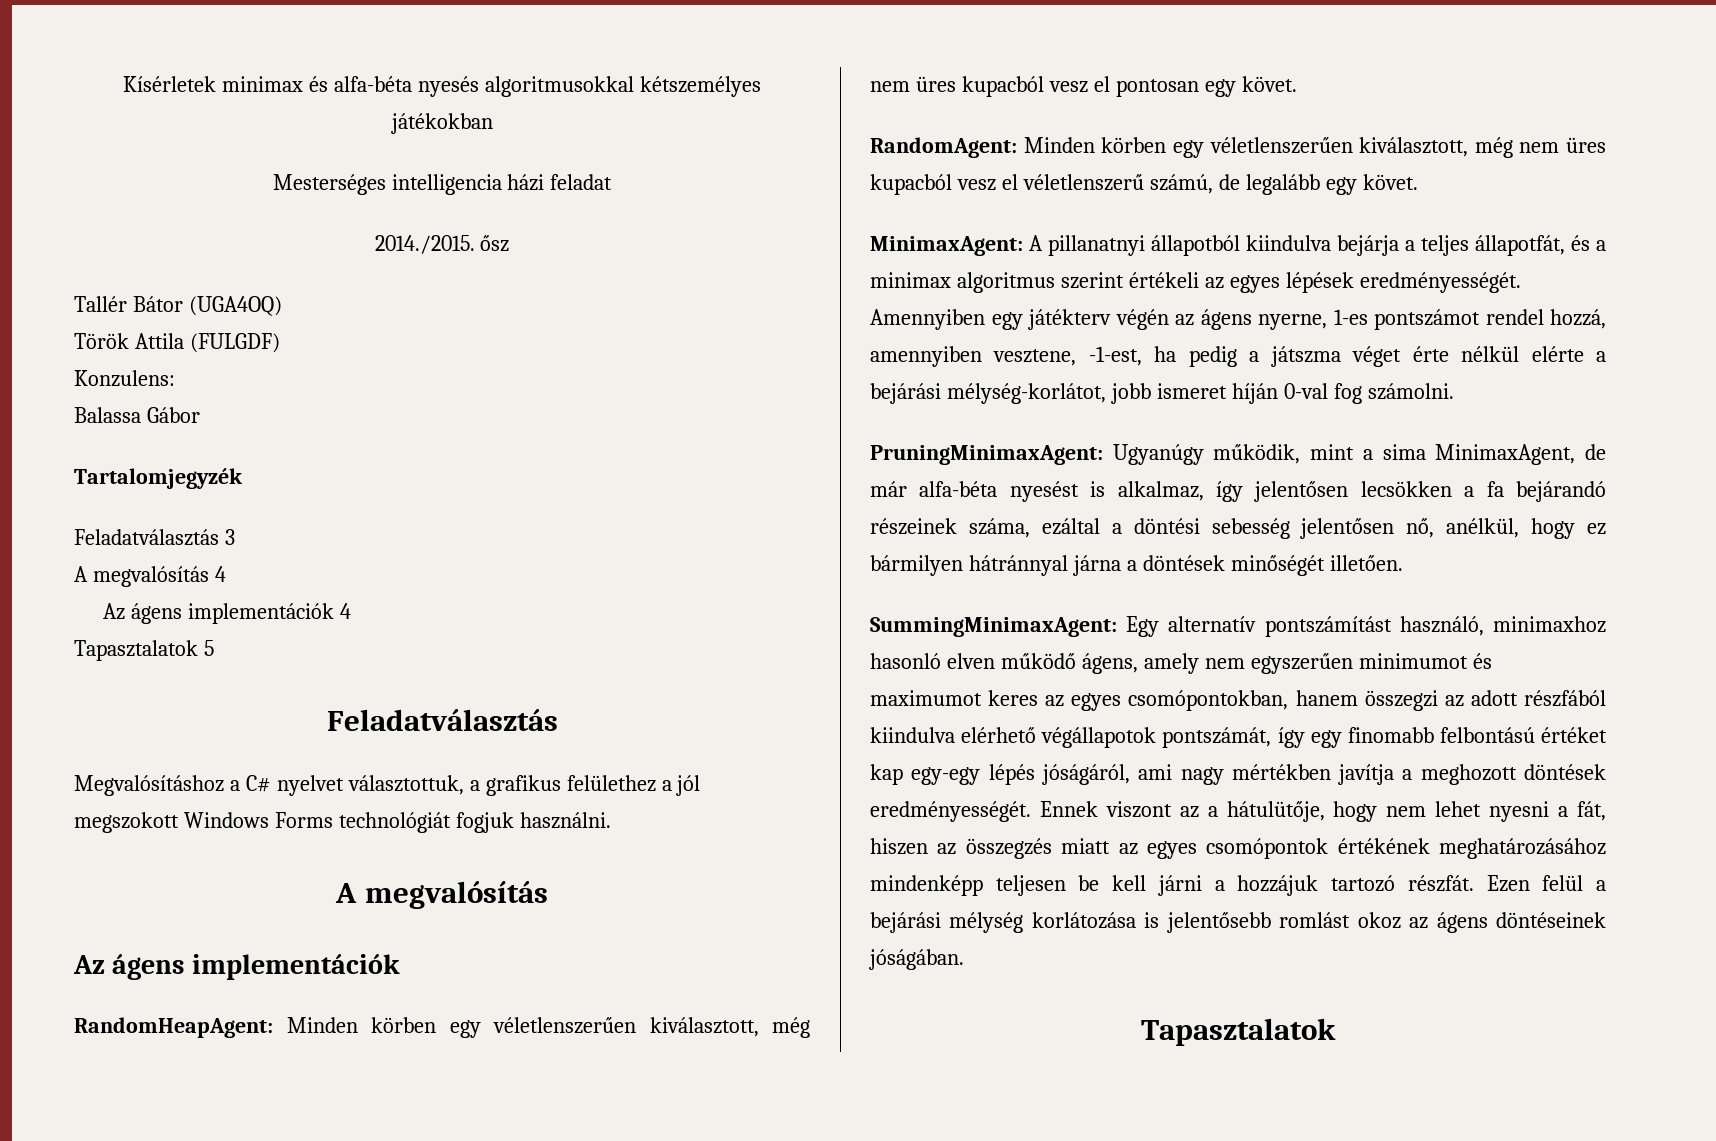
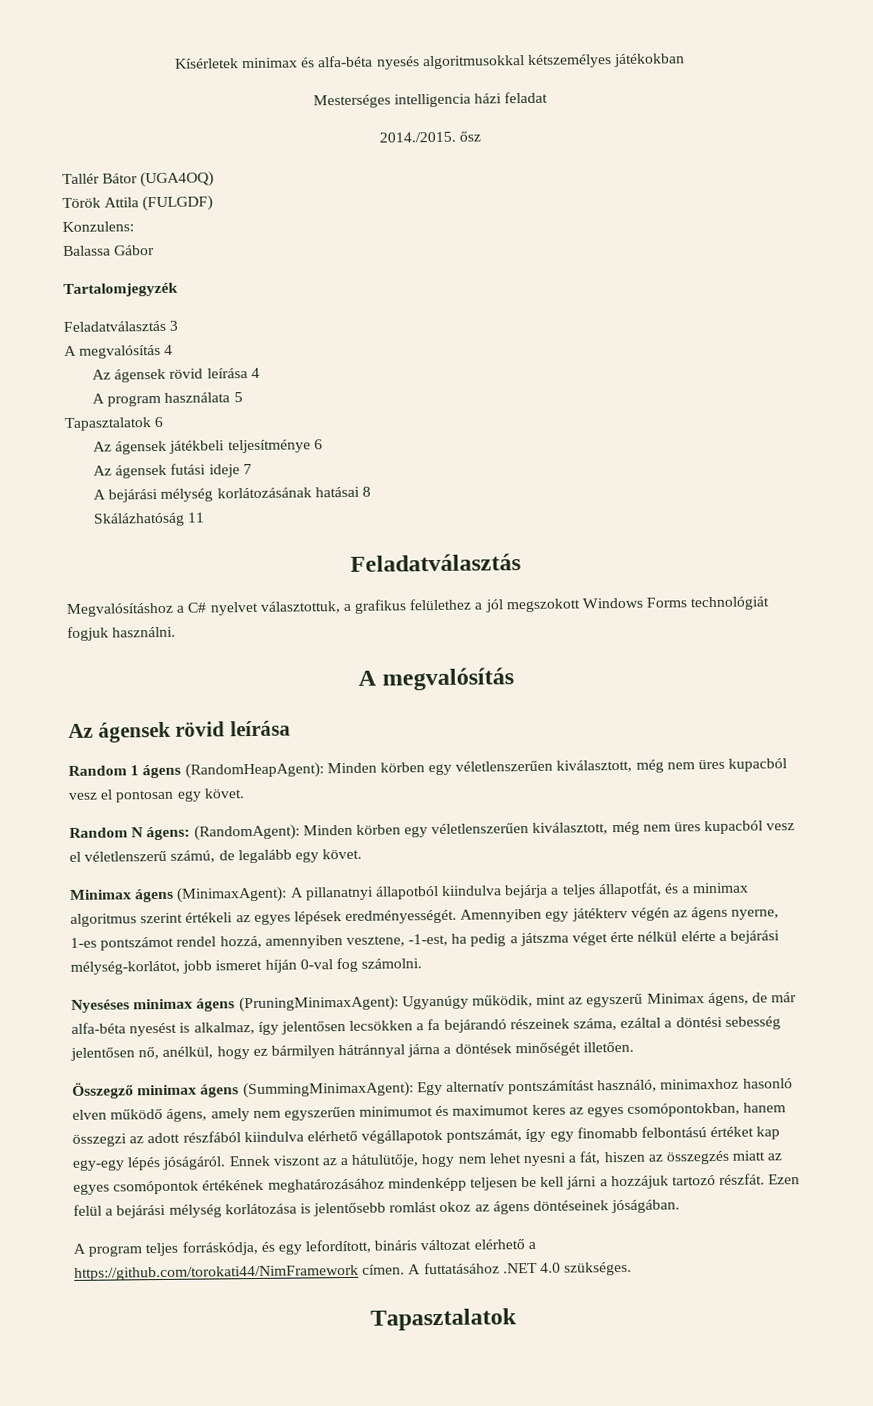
- Az ágens implementációk 4
- Tapasztalatok 5
+ Az ágensek rövid leírása 4
+ A program használata 5
+ Tapasztalatok 6
+ Az ágensek játékbeli teljesítménye 6
+ Az ágensek futási ideje 7
+ A bejárási mélység korlátozásának hatásai 8
+ Skálázhatóság 11
  Megvalósításhoz a C# nyelvet választottuk, a grafikus felülethez a jól megszokott Windows Forms technológiát fogjuk használni.
  A megvalósítás
- Az ágens implementációk
- RandomHeapAgent: Minden körben egy véletlenszerűen kiválasztott, még nem üres kupacból vesz el pontosan egy követ.
+ Az ágensek rövid leírása
+ Random 1 ágens (RandomHeapAgent): Minden körben egy véletlenszerűen kiválasztott, még nem üres kupacból vesz el pontosan egy követ.
- RandomAgent: Minden körben egy véletlenszerűen kiválasztott, még nem üres kupacból vesz el véletlenszerű számú, de legalább egy követ.
+ Random N ágens: (RandomAgent): Minden körben egy véletlenszerűen kiválasztott, még nem üres kupacból vesz el véletlenszerű számú, de legalább egy követ.
- MinimaxAgent: A pillanatnyi állapotból kiindulva bejárja a teljes állapotfát, és a minimax algoritmus szerint értékeli az egyes lépések eredményességét.
+ Minimax ágens (MinimaxAgent): A pillanatnyi állapotból kiindulva bejárja a teljes állapotfát, és a minimax algoritmus szerint értékeli az egyes lépések eredményességét.
- PruningMinimaxAgent: Ugyanúgy működik, mint a sima MinimaxAgent, de már alfa-béta nyesést is alkalmaz, így jelentősen lecsökken a fa bejárandó részeinek száma, ezáltal a döntési sebesség jelentősen nő, anélkül, hogy ez bármilyen hátránnyal járna a döntések minőségét illetően.
+ Nyeséses minimax ágens (PruningMinimaxAgent): Ugyanúgy működik, mint az egyszerű Minimax ágens, de már alfa-béta nyesést is alkalmaz, így jelentősen lecsökken a fa bejárandó részeinek száma, ezáltal a döntési sebesség jelentősen nő, anélkül, hogy ez bármilyen hátránnyal járna a döntések minőségét illetően.
- SummingMinimaxAgent: Egy alternatív pontszámítást használó, minimaxhoz hasonló elven működő ágens, amely nem egyszerűen minimumot és maximumot keres az egyes csomópontokban, hanem összegzi az adott részfából kiindulva elérhető végállapotok pontszámát, így egy finomabb felbontású értéket kap egy-egy lépés jóságáról, ami nagy mértékben javítja a meghozott döntések eredményességét.
+ Összegző minimax ágens (SummingMinimaxAgent): Egy alternatív pontszámítást használó, minimaxhoz hasonló elven működő ágens, amely nem egyszerűen minimumot és maximumot keres az egyes csomópontokban, hanem összegzi az adott részfából kiindulva elérhető végállapotok pontszámát, így egy finomabb felbontású értéket kap egy-egy lépés jóságáról.
+ A program teljes forráskódja, és egy lefordított, bináris változat elérhető a https://github.com/torokati44/NimFramework címen. A futtatásához .NET 4.0 szükséges.

